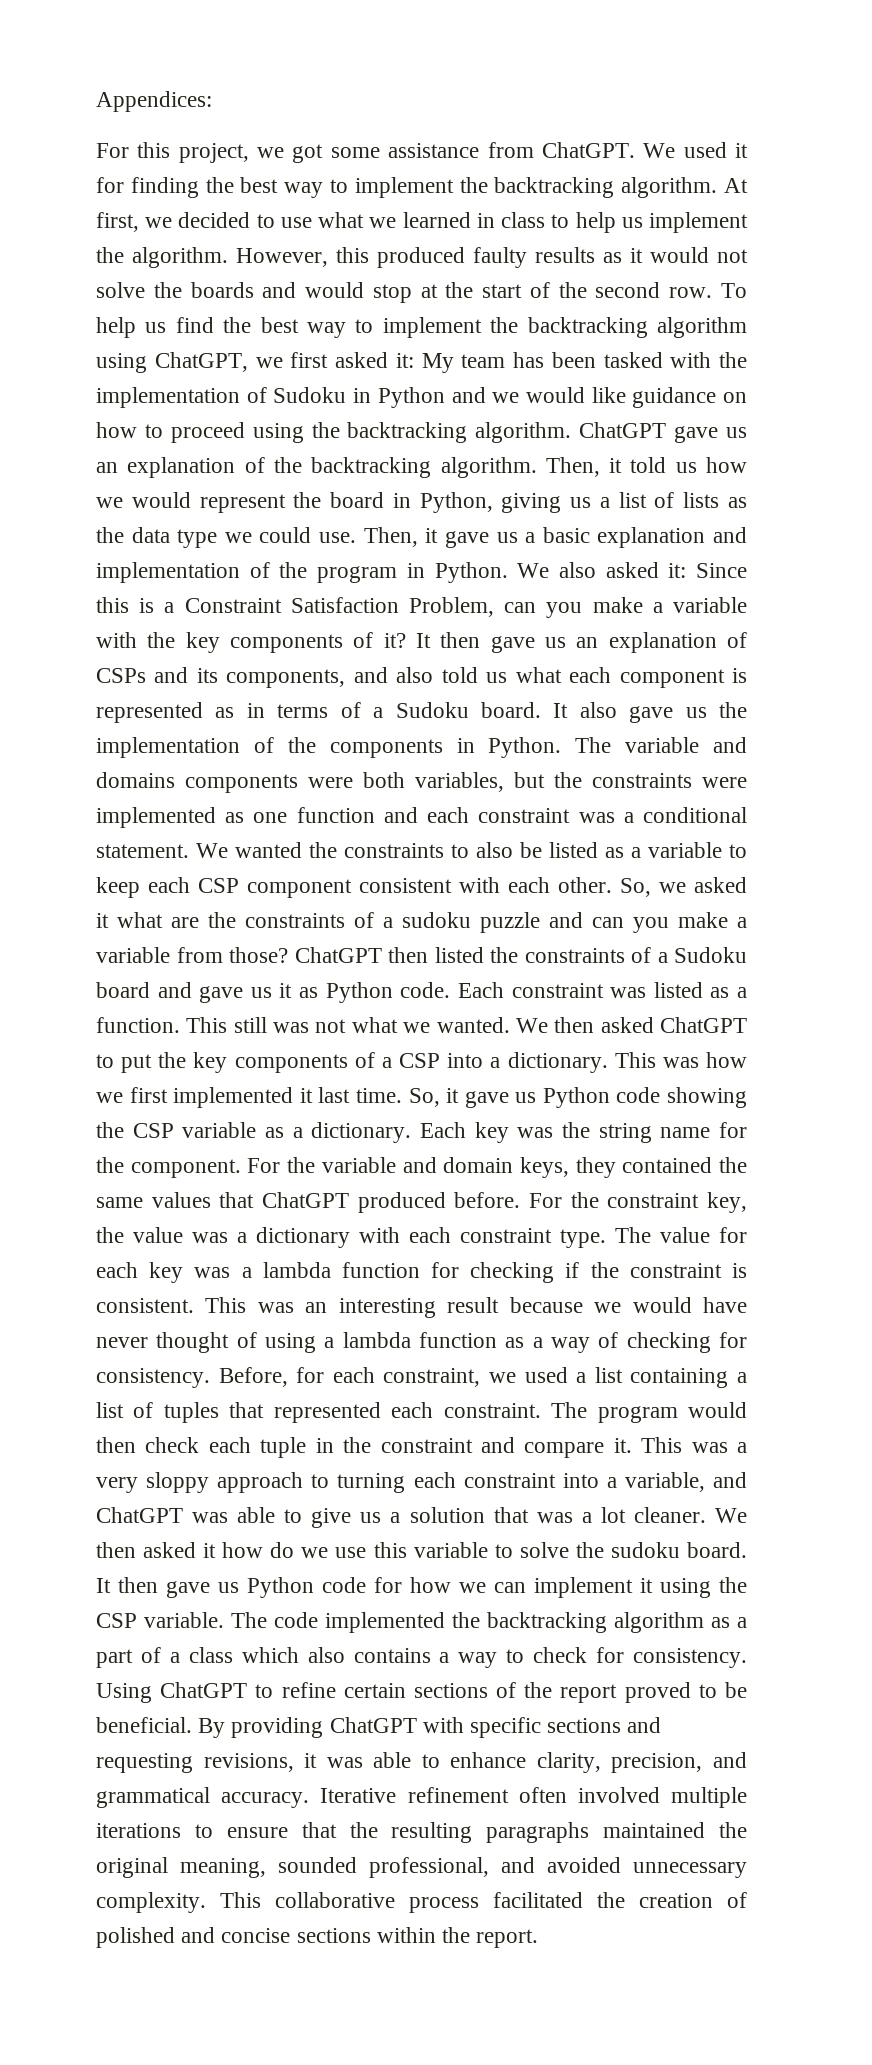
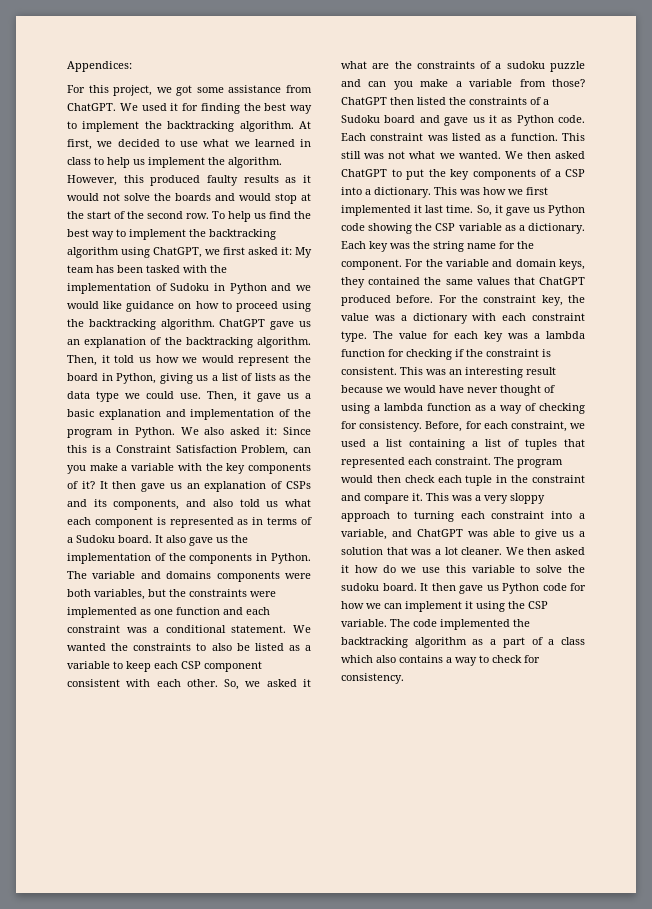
- Using ChatGPT to refine certain sections of the report proved to be beneficial. By providing ChatGPT with specific sections and requesting revisions, it was able to enhance clarity, precision, and grammatical accuracy. Iterative refinement often involved multiple iterations to ensure that the resulting paragraphs maintained the original meaning, sounded professional, and avoided unnecessary complexity. This collaborative process facilitated the creation of polished and concise sections within the report.

